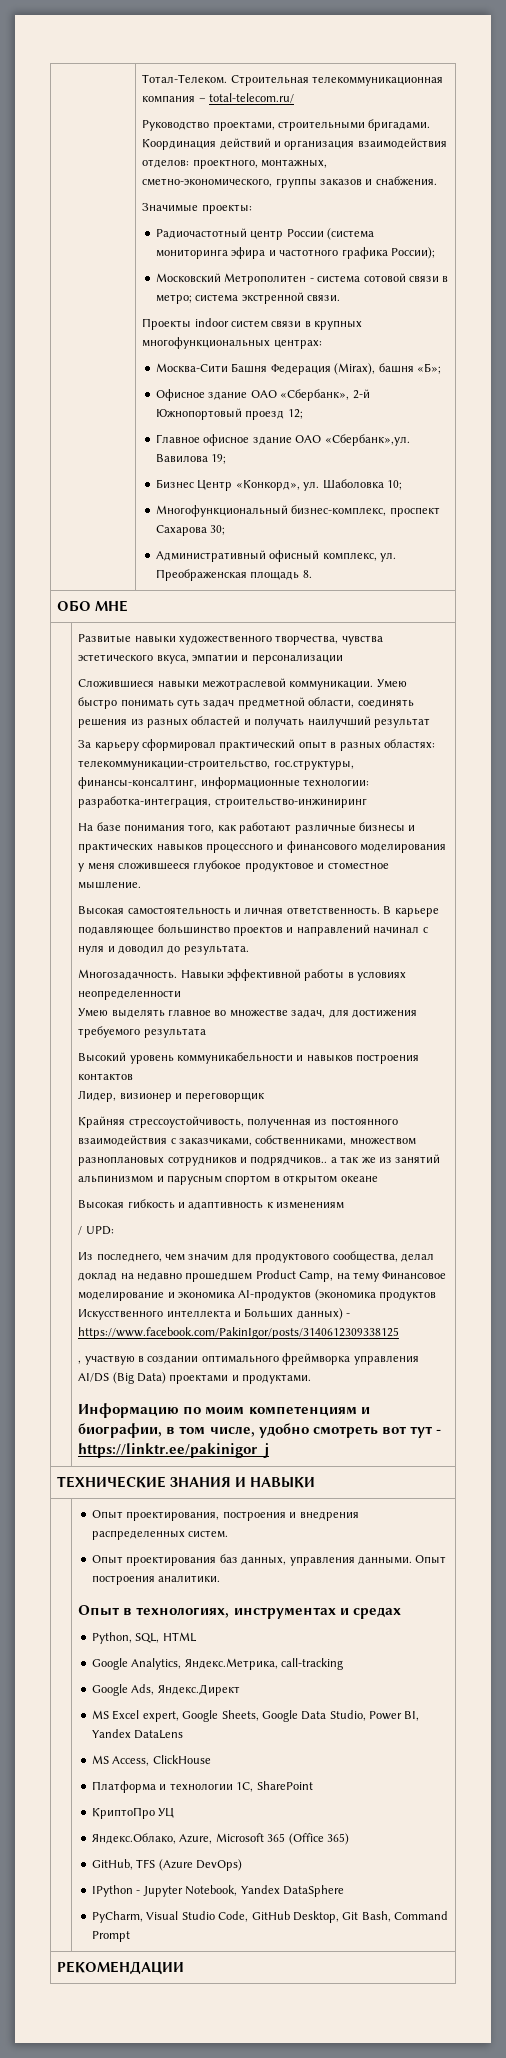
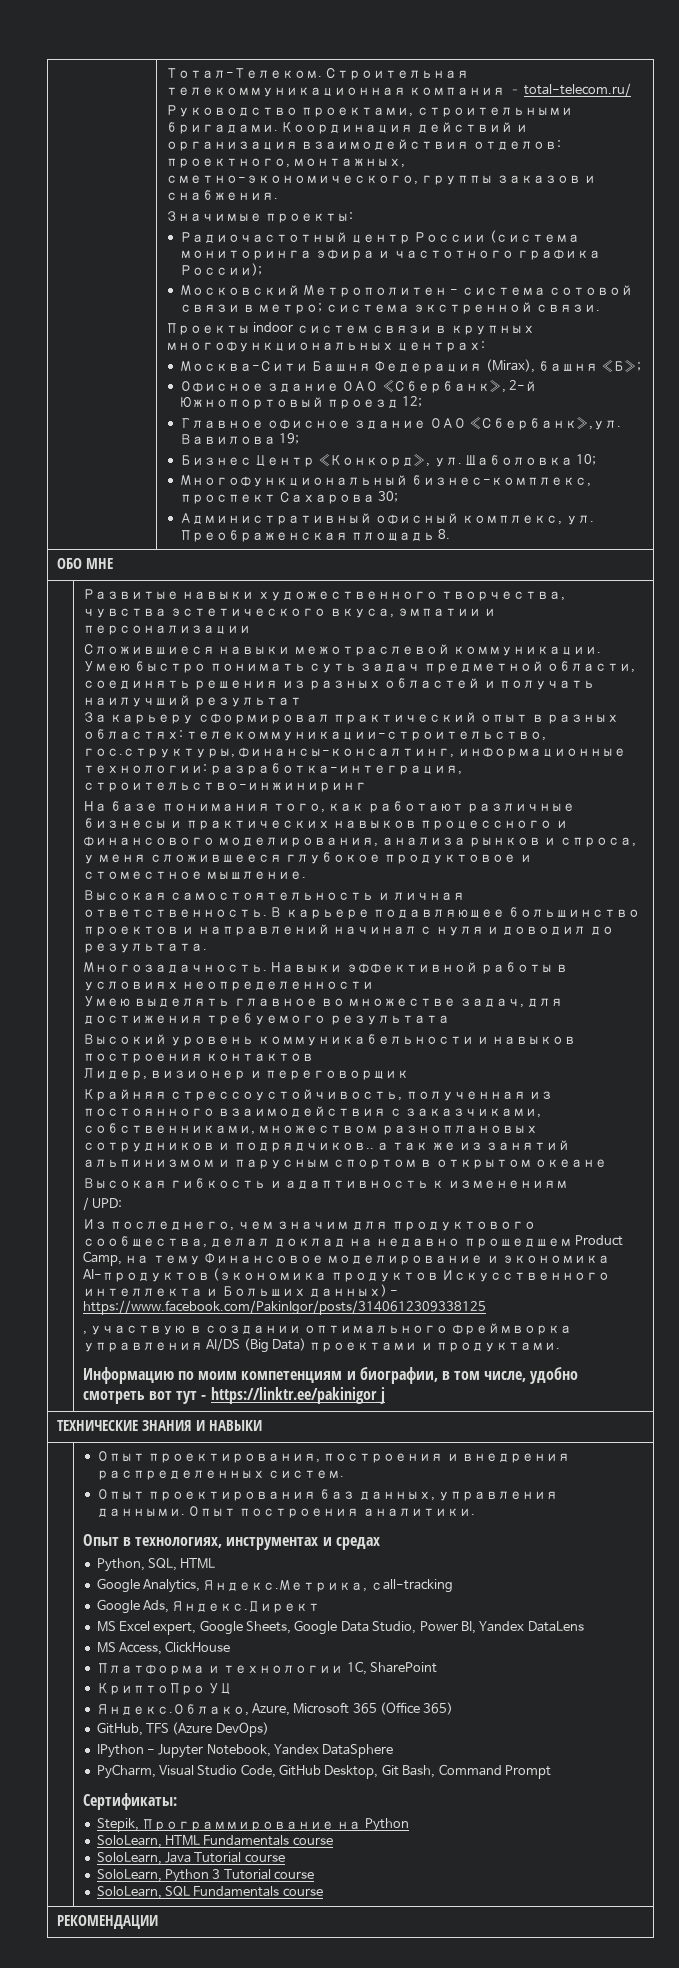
- На базе понимания того, как работают различные бизнесы и практических навыков процессного и финансового моделирования у меня сложившееся глубокое продуктовое и стоместное мышление.
+ На базе понимания того, как работают различные бизнесы и практических навыков процессного и финансового моделирования, анализа рынков и спроса, у меня сложившееся глубокое продуктовое и стоместное мышление.
+ Сертификаты:
+ Stepik, Программирование на Python
+ SoloLearn, HTML Fundamentals course
+ SoloLearn, Java Tutorial course
+ SoloLearn, Python 3 Tutorial course
+ SoloLearn, SQL Fundamentals course

